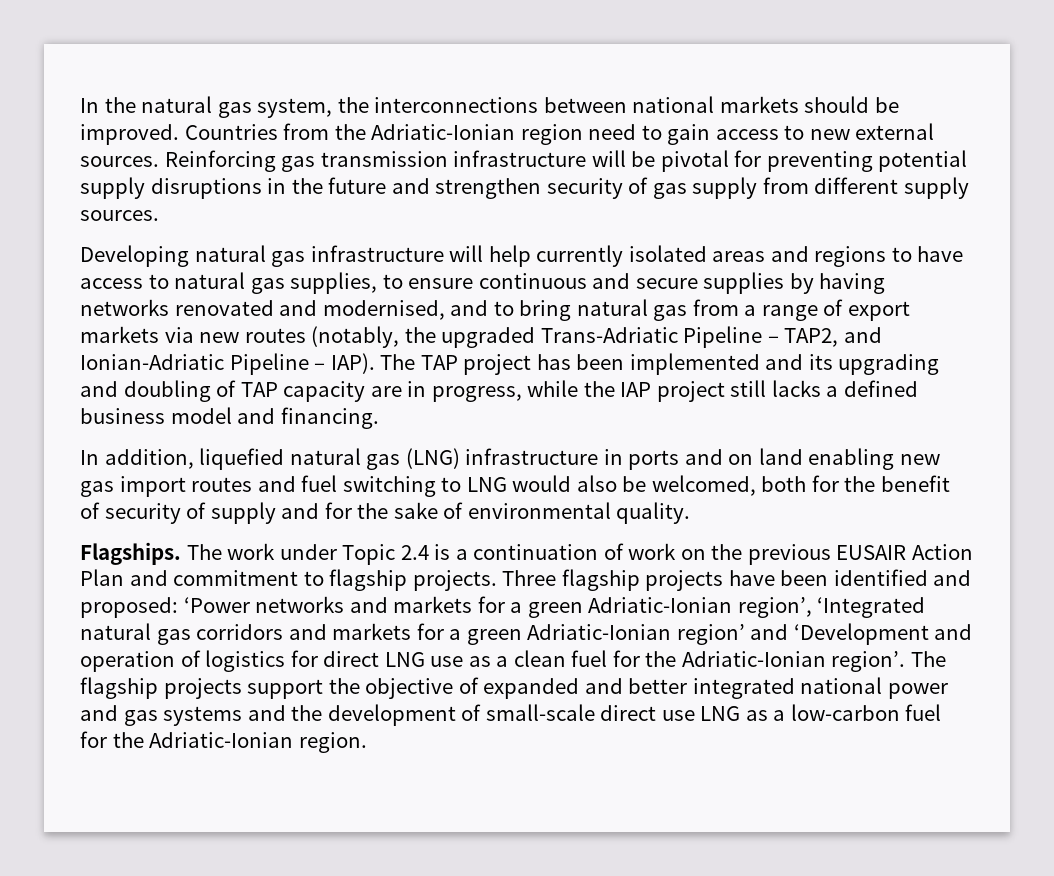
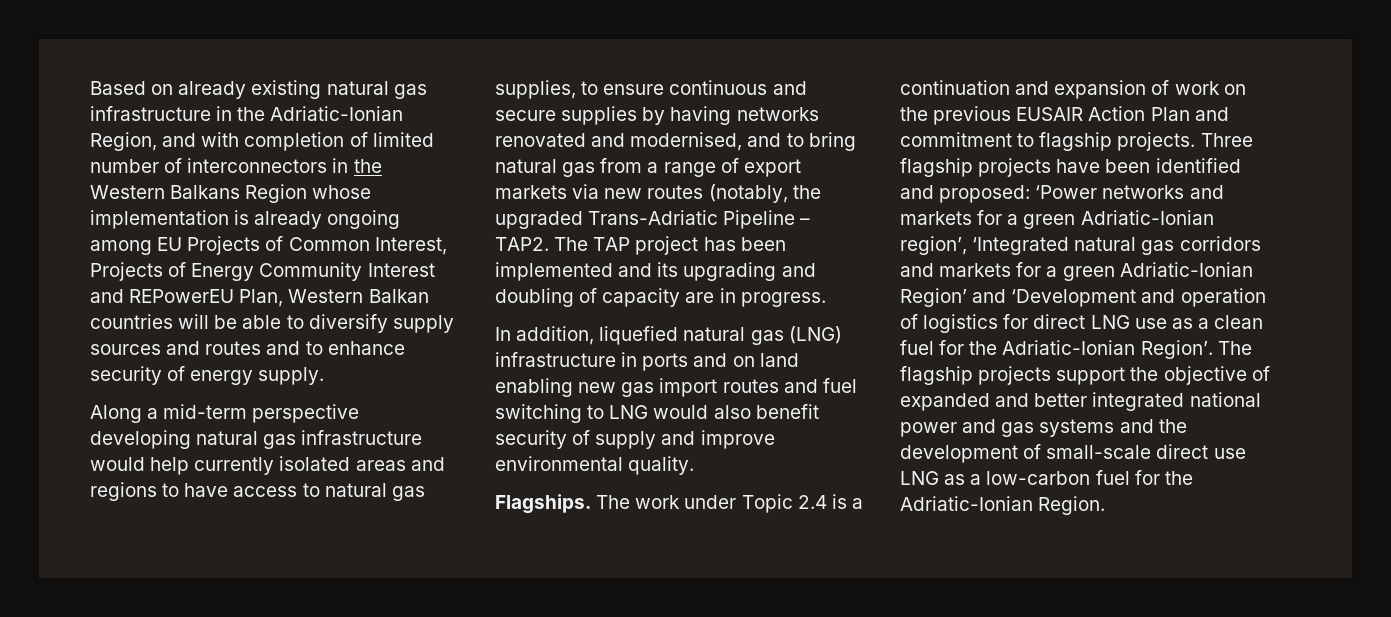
- In the natural gas system, the interconnections between national markets should be improved. Countries from the Adriatic-Ionian region need to gain access to new external sources. Reinforcing gas transmission infrastructure will be pivotal for preventing potential supply disruptions in the future and strengthen security of gas supply from different supply sources.
- Developing natural gas infrastructure will help currently isolated areas and regions to have access to natural gas supplies, to ensure continuous and secure supplies by having networks renovated and modernised, and to bring natural gas from a range of export markets via new routes (notably, the upgraded Trans-Adriatic Pipeline – TAP2, and Ionian-Adriatic Pipeline – IAP).
+ Based on already existing natural gas infrastructure in the Adriatic-Ionian Region, and with completion of limited number of interconnectors in the Western Balkans Region whose implementation is already ongoing among EU Projects of Common Interest, Projects of Energy Community Interest and REPowerEU Plan, Western Balkan countries will be able to diversify supply sources and routes and to enhance security of energy supply.
+ Along a mid-term perspective developing natural gas infrastructure would help currently isolated areas and regions to have access to natural gas supplies, to ensure continuous and secure supplies by having networks renovated and modernised, and to bring natural gas from a range of export markets via new routes (notably, the upgraded Trans-Adriatic Pipeline – TAP2.
- The TAP project has been implemented and its upgrading and doubling of TAP capacity are in progress, while the IAP project still lacks a defined business model and financing.
+ The TAP project has been implemented and its upgrading and doubling of capacity are in progress.
- In addition, liquefied natural gas (LNG) infrastructure in ports and on land enabling new gas import routes and fuel switching to LNG would also be welcomed, both for the benefit of security of supply and for the sake of environmental quality.
+ In addition, liquefied natural gas (LNG) infrastructure in ports and on land enabling new gas import routes and fuel switching to LNG would also benefit security of supply and improve environmental quality.
- The work under Topic 2.4 is a continuation of work on the previous EUSAIR Action Plan and commitment to flagship projects.
+ The work under Topic 2.4 is a continuation and expansion of work on the previous EUSAIR Action Plan and commitment to flagship projects.
- Three flagship projects have been identified and proposed: ‘Power networks and markets for a green Adriatic-Ionian region’, ‘Integrated natural gas corridors and markets for a green Adriatic-Ionian region’ and ‘Development and operation of logistics for direct LNG use as a clean fuel for the Adriatic-Ionian region’.
+ Three flagship projects have been identified and proposed: ‘Power networks and markets for a green Adriatic-Ionian region’, ‘Integrated natural gas corridors and markets for a green Adriatic-Ionian Region’ and ‘Development and operation of logistics for direct LNG use as a clean fuel for the Adriatic-Ionian Region’.
- The flagship projects support the objective of expanded and better integrated national power and gas systems and the development of small-scale direct use LNG as a low-carbon fuel for the Adriatic-Ionian region.
+ The flagship projects support the objective of expanded and better integrated national power and gas systems and the development of small-scale direct use LNG as a low-carbon fuel for the Adriatic-Ionian Region.

